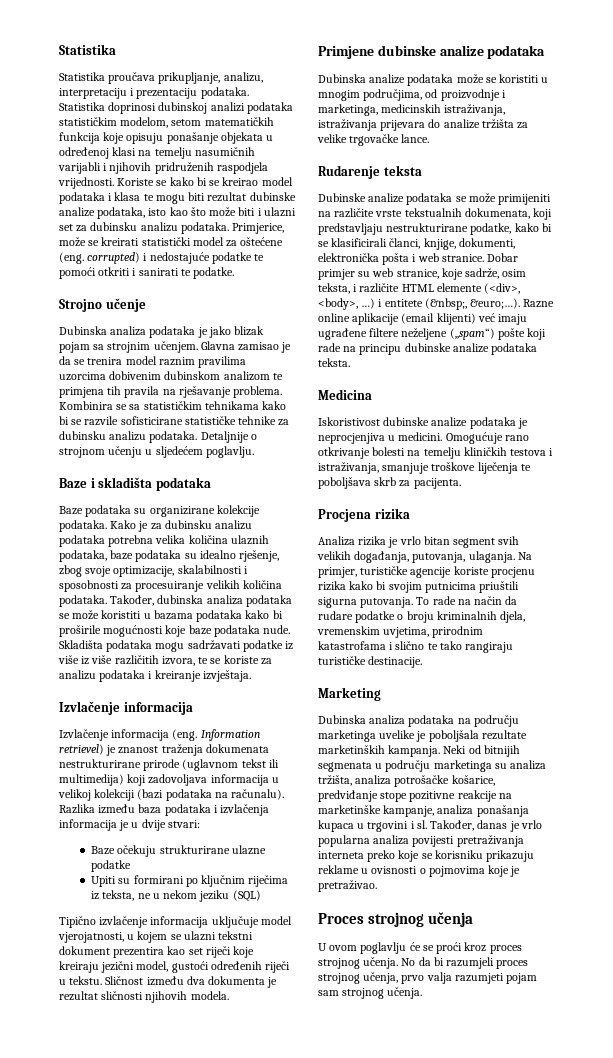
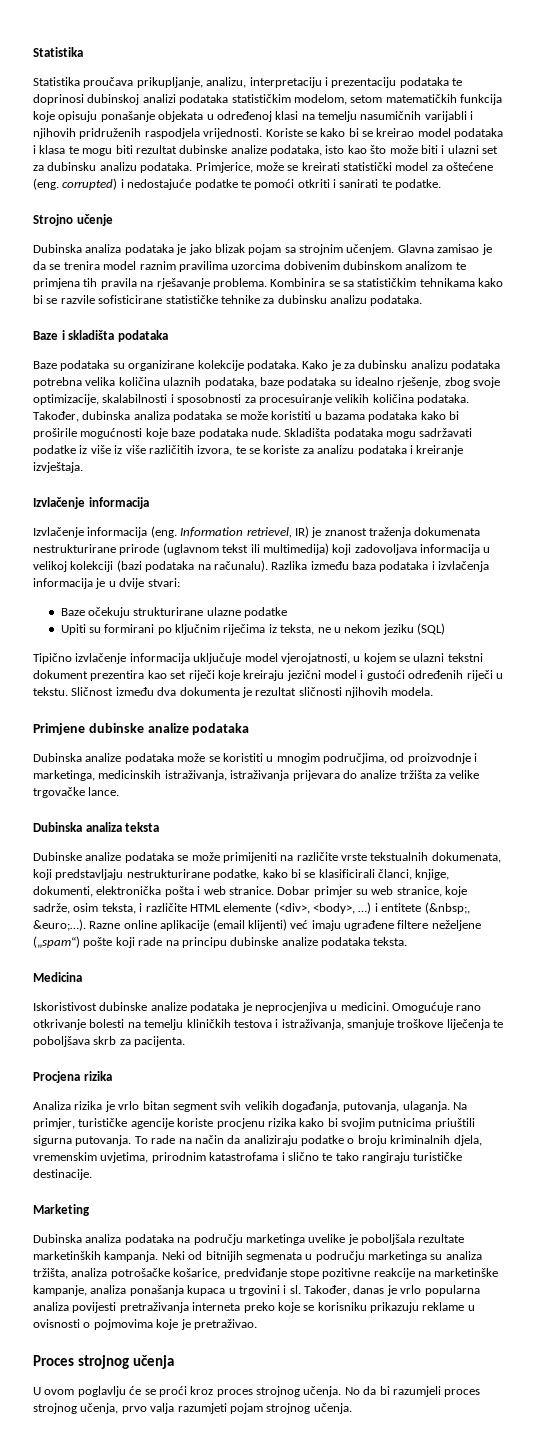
- Statistika proučava prikupljanje, analizu, interpretaciju i prezentaciju podataka. Statistika doprinosi dubinskoj analizi podataka statističkim modelom, setom matematičkih funkcija koje opisuju ponašanje objekata u određenoj klasi na temelju nasumičnih varijabli i njihovih pridruženih raspodjela vrijednosti.
+ Statistika proučava prikupljanje, analizu, interpretaciju i prezentaciju podataka te doprinosi dubinskoj analizi podataka statističkim modelom, setom matematičkih funkcija koje opisuju ponašanje objekata u određenoj klasi na temelju nasumičnih varijabli i njihovih pridruženih raspodjela vrijednosti.
- Detaljnije o strojnom učenju u sljedećem poglavlju.
- Information retrievel) je znanost traženja dokumenata nestrukturirane prirode (uglavnom tekst ili multimedija) koji zadovoljava informacija u velikoj kolekciji (bazi podataka na računalu).
+ Information retrievel, IR) je znanost traženja dokumenata nestrukturirane prirode (uglavnom tekst ili multimedija) koji zadovoljava informacija u velikoj kolekciji (bazi podataka na računalu).
- Tipično izvlačenje informacija uključuje model vjerojatnosti, u kojem se ulazni tekstni dokument prezentira kao set riječi koje kreiraju jezični model, gustoći određenih riječi u tekstu.
+ Tipično izvlačenje informacija uključuje model vjerojatnosti, u kojem se ulazni tekstni dokument prezentira kao set riječi koje kreiraju jezični model i gustoći određenih riječi u tekstu.
- Rudarenje teksta
+ Dubinska analiza teksta
- To rade na način da rudare podatke o broju kriminalnih djela, vremenskim uvjetima, prirodnim katastrofama i slično te tako rangiraju turističke destinacije.
+ To rade na način da analiziraju podatke o broju kriminalnih djela, vremenskim uvjetima, prirodnim katastrofama i slično te tako rangiraju turističke destinacije.
- No da bi razumjeli proces strojnog učenja, prvo valja razumjeti pojam sam strojnog učenja.
+ No da bi razumjeli proces strojnog učenja, prvo valja razumjeti pojam strojnog učenja.

